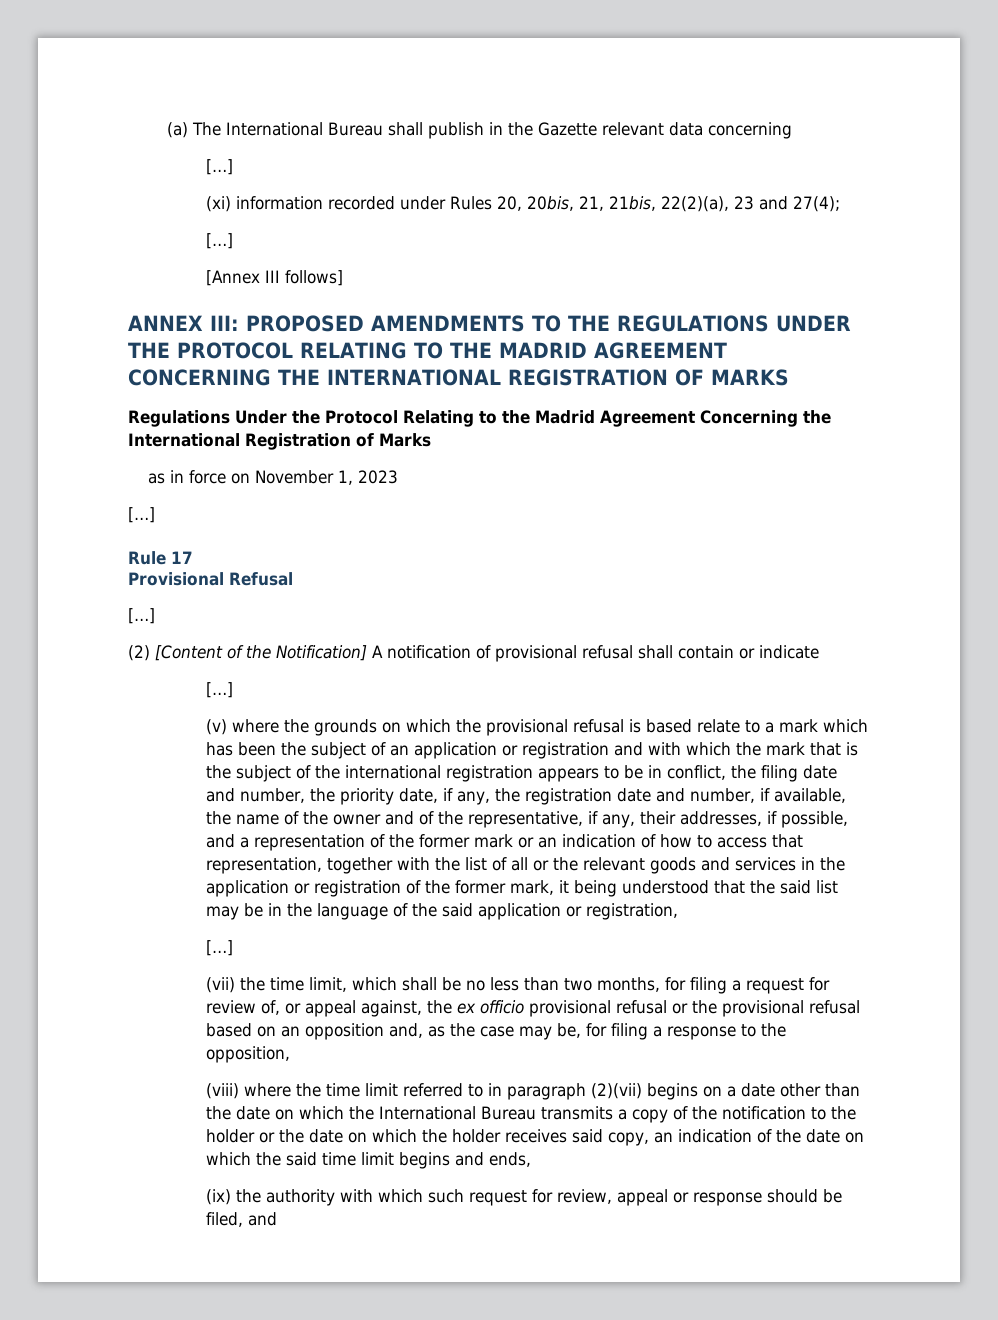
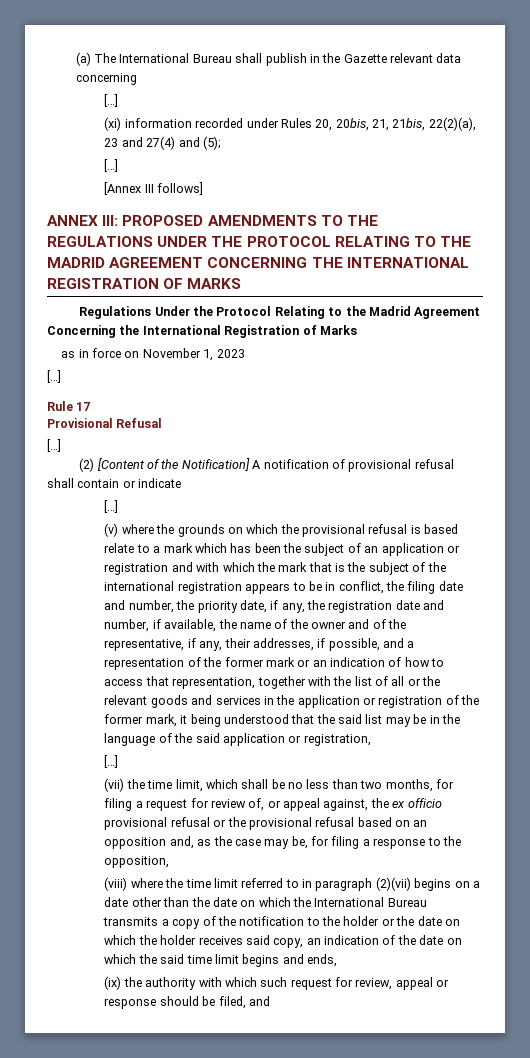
- (xi) information recorded under Rules 20, 20bis, 21, 21bis, 22(2)(a), 23 and 27(4);
+ (xi) information recorded under Rules 20, 20bis, 21, 21bis, 22(2)(a), 23 and 27(4) and (5);

